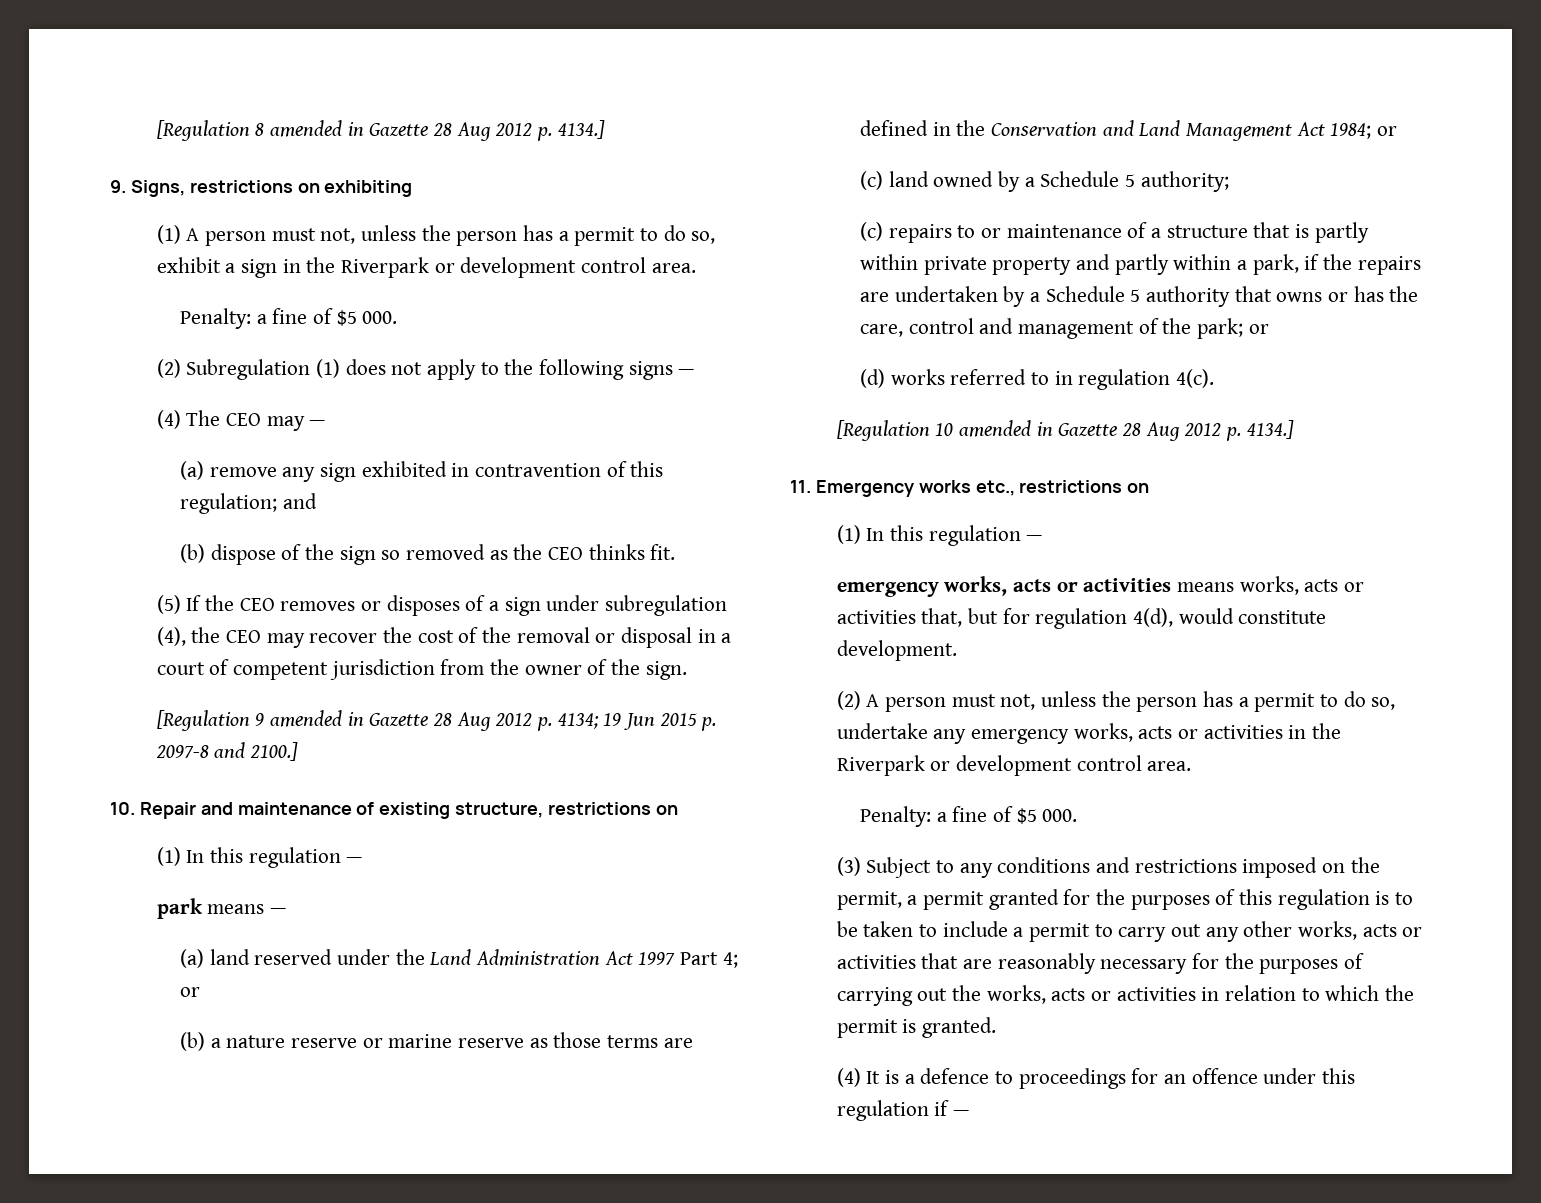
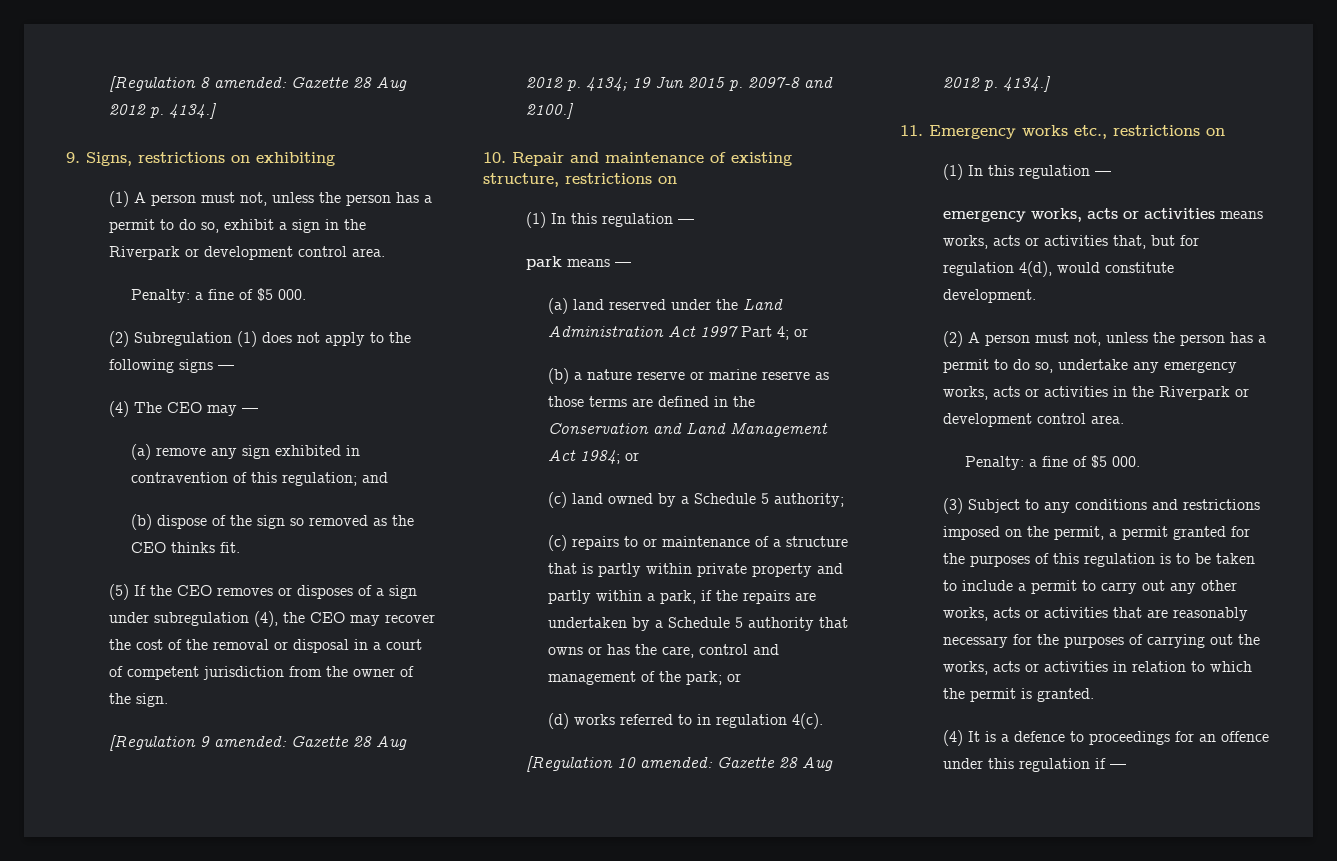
- [Regulation 8 amended in Gazette 28 Aug 2012 p. 4134.]
+ [Regulation 8 amended: Gazette 28 Aug 2012 p. 4134.]
- [Regulation 9 amended in Gazette 28 Aug 2012 p. 4134; 19 Jun 2015 p. 2097-8 and 2100.]
+ [Regulation 9 amended: Gazette 28 Aug 2012 p. 4134; 19 Jun 2015 p. 2097-8 and 2100.]
- [Regulation 10 amended in Gazette 28 Aug 2012 p. 4134.]
+ [Regulation 10 amended: Gazette 28 Aug 2012 p. 4134.]

